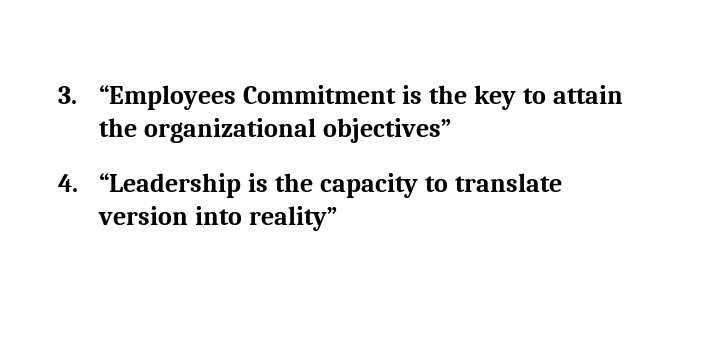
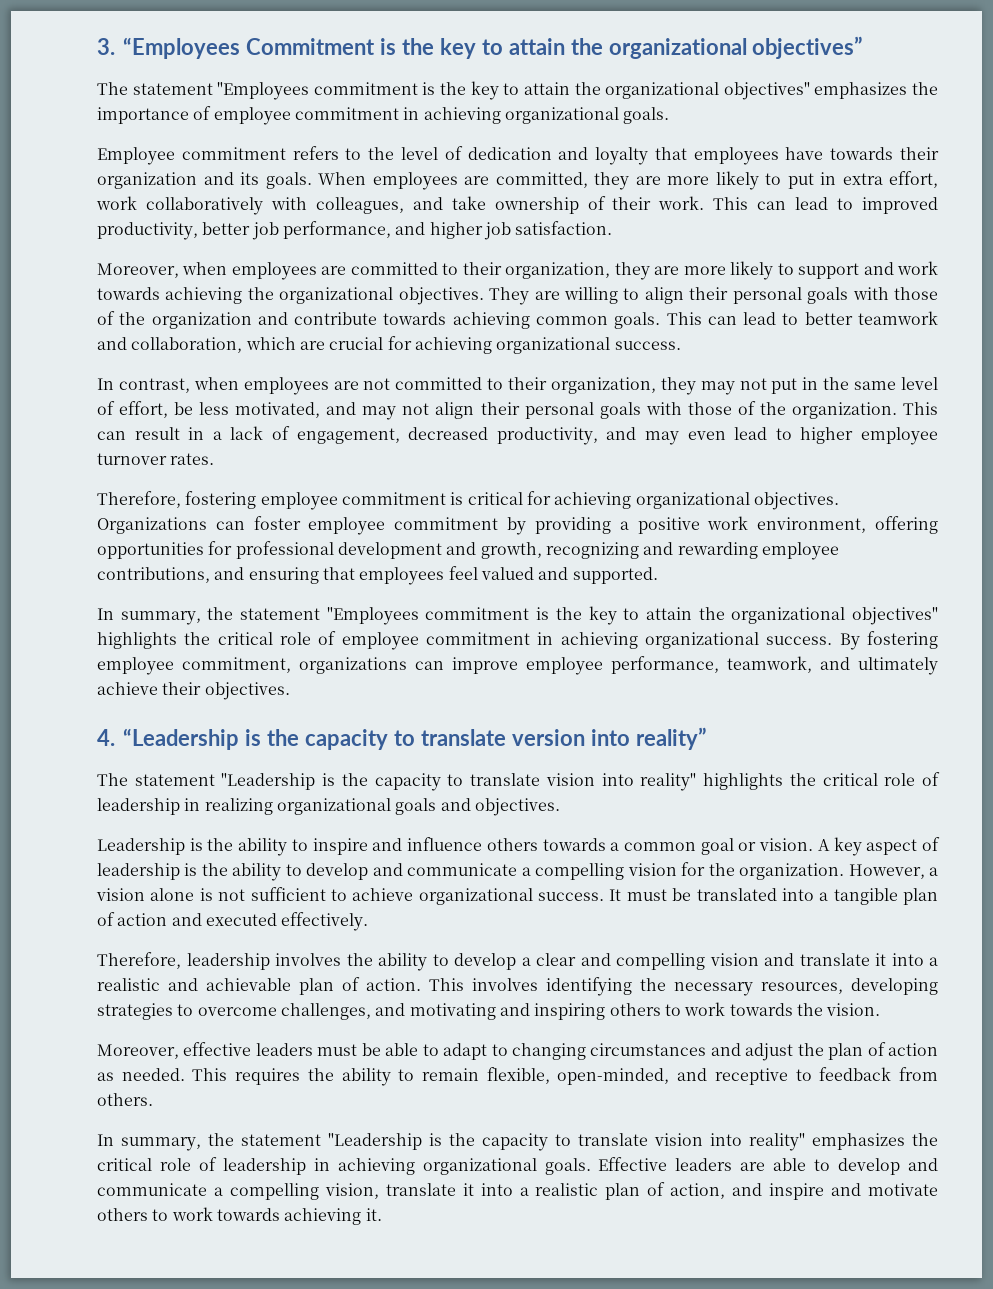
+ The statement "Employees commitment is the key to attain the organizational objectives" emphasizes the importance of employee commitment in achieving organizational goals.
+ Employee commitment refers to the level of dedication and loyalty that employees have towards their organization and its goals. When employees are committed, they are more likely to put in extra effort, work collaboratively with colleagues, and take ownership of their work. This can lead to improved productivity, better job performance, and higher job satisfaction.
+ Moreover, when employees are committed to their organization, they are more likely to support and work towards achieving the organizational objectives. They are willing to align their personal goals with those of the organization and contribute towards achieving common goals. This can lead to better teamwork and collaboration, which are crucial for achieving organizational success.
+ In contrast, when employees are not committed to their organization, they may not put in the same level of effort, be less motivated, and may not align their personal goals with those of the organization. This can result in a lack of engagement, decreased productivity, and may even lead to higher employee turnover rates.
+ Therefore, fostering employee commitment is critical for achieving organizational objectives. Organizations can foster employee commitment by providing a positive work environment, offering opportunities for professional development and growth, recognizing and rewarding employee contributions, and ensuring that employees feel valued and supported.
+ In summary, the statement "Employees commitment is the key to attain the organizational objectives" highlights the critical role of employee commitment in achieving organizational success. By fostering employee commitment, organizations can improve employee performance, teamwork, and ultimately achieve their objectives.
+ The statement "Leadership is the capacity to translate vision into reality" highlights the critical role of leadership in realizing organizational goals and objectives.
+ Leadership is the ability to inspire and influence others towards a common goal or vision. A key aspect of leadership is the ability to develop and communicate a compelling vision for the organization. However, a vision alone is not sufficient to achieve organizational success. It must be translated into a tangible plan of action and executed effectively.
+ Therefore, leadership involves the ability to develop a clear and compelling vision and translate it into a realistic and achievable plan of action. This involves identifying the necessary resources, developing strategies to overcome challenges, and motivating and inspiring others to work towards the vision.
+ Moreover, effective leaders must be able to adapt to changing circumstances and adjust the plan of action as needed. This requires the ability to remain flexible, open-minded, and receptive to feedback from others.
+ In summary, the statement "Leadership is the capacity to translate vision into reality" emphasizes the critical role of leadership in achieving organizational goals. Effective leaders are able to develop and communicate a compelling vision, translate it into a realistic plan of action, and inspire and motivate others to work towards achieving it.

